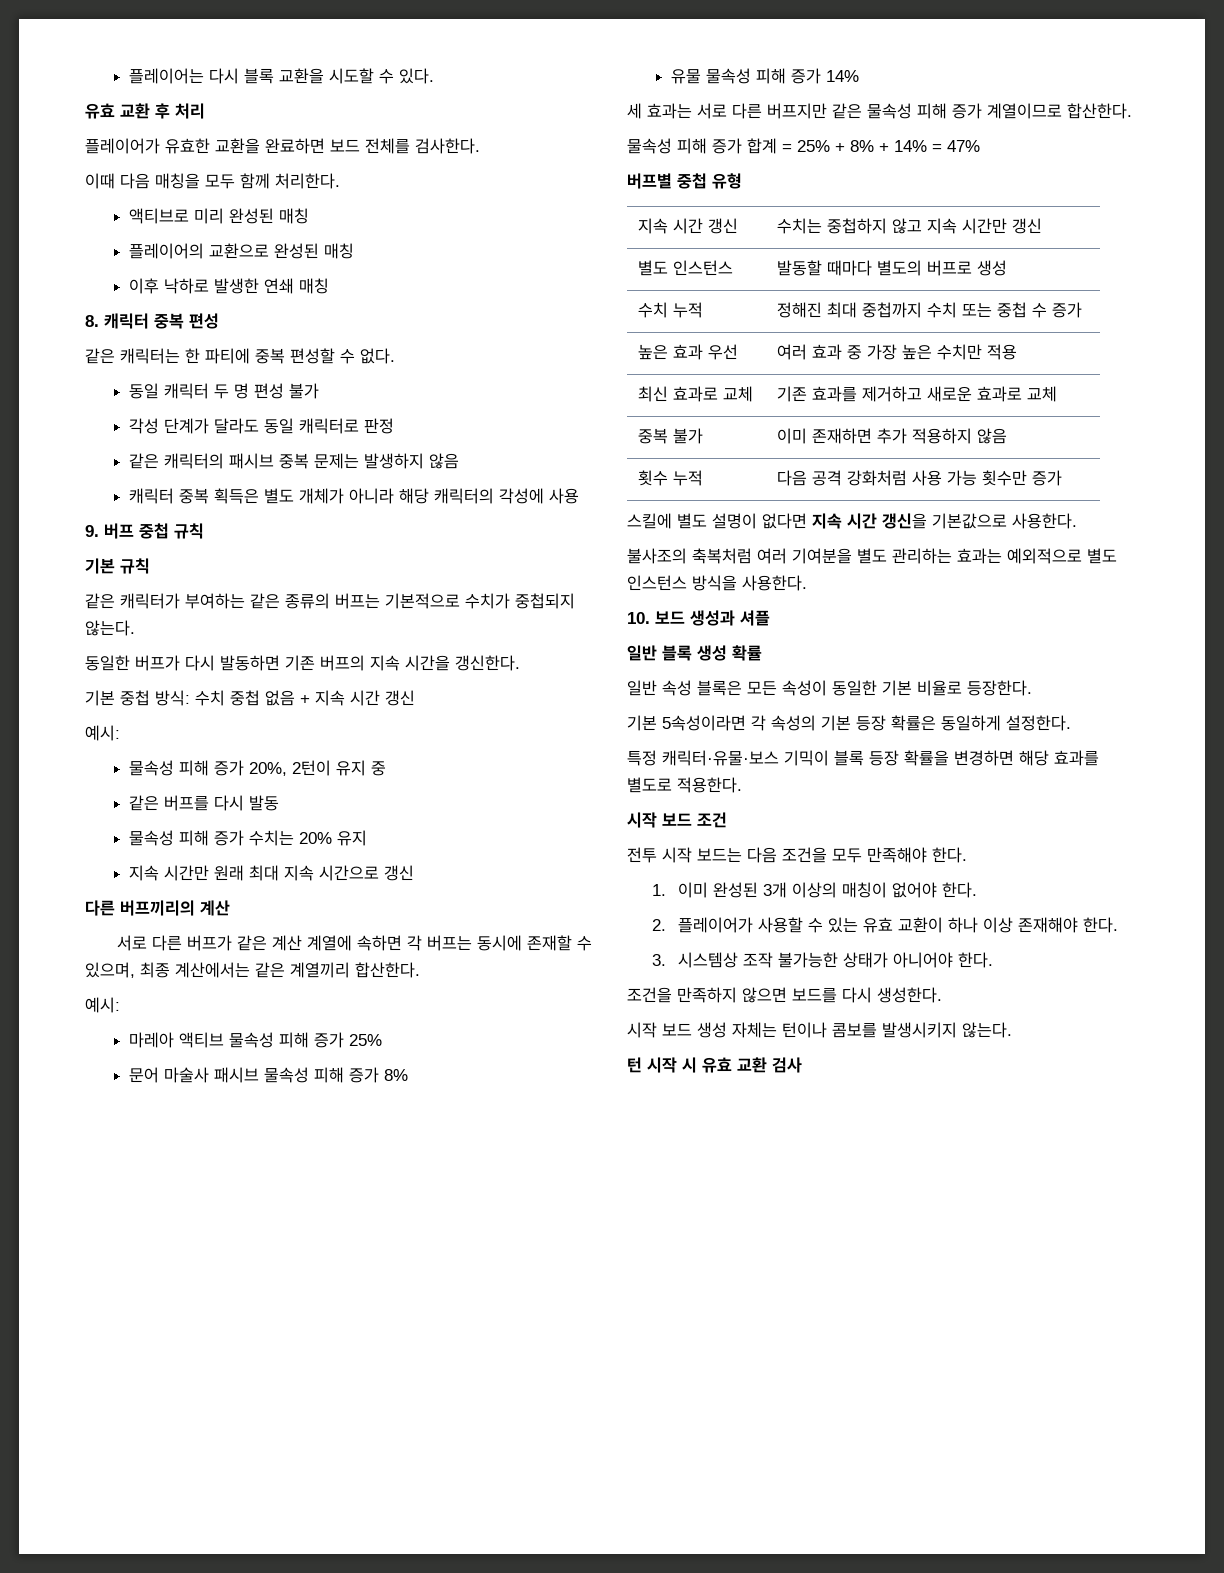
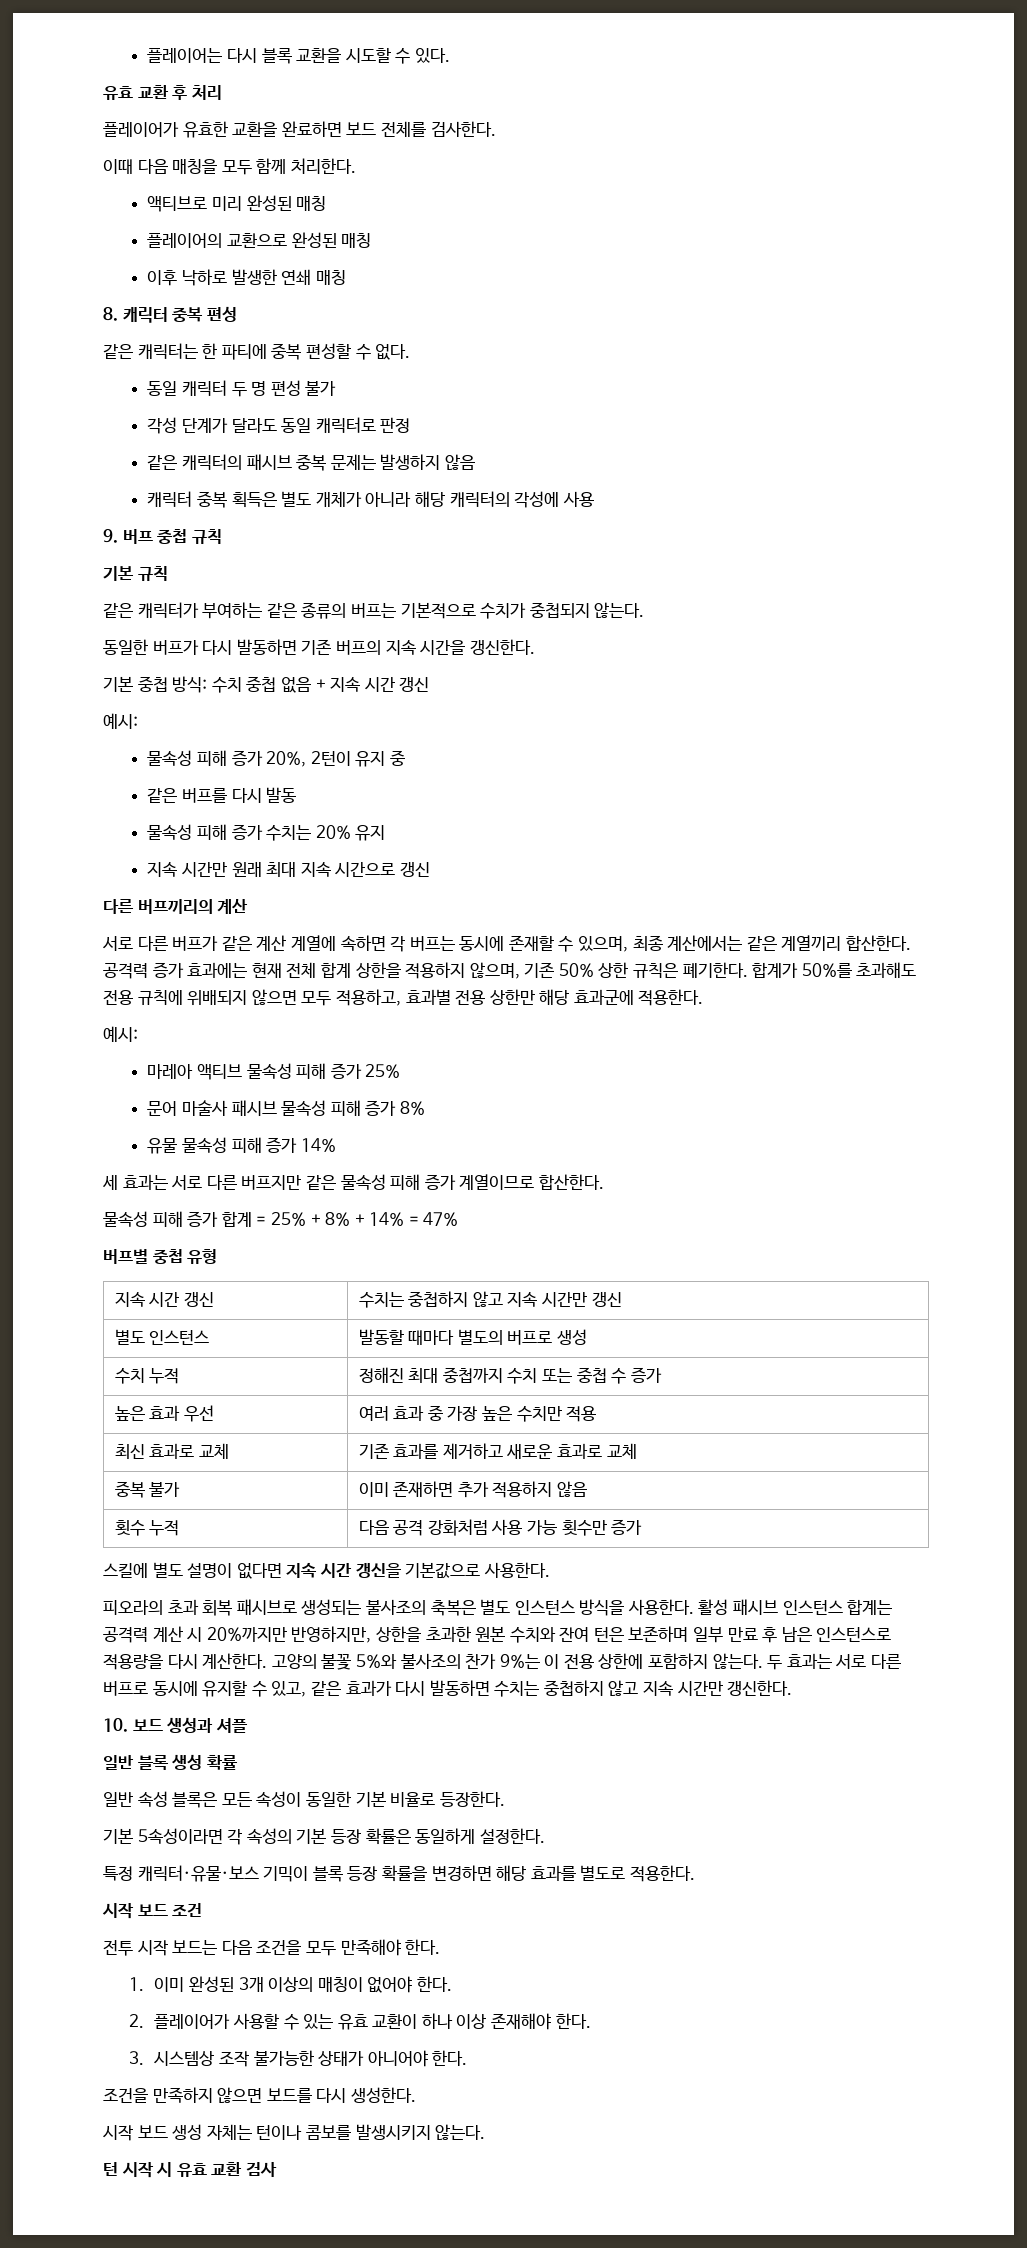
+ 공격력 증가 효과에는 현재 전체 합계 상한을 적용하지 않으며, 기존 50% 상한 규칙은 폐기한다. 합계가 50%를 초과해도 전용 규칙에 위배되지 않으면 모두 적용하고, 효과별 전용 상한만 해당 효과군에 적용한다.
- 불사조의 축복처럼 여러 기여분을 별도 관리하는 효과는 예외적으로 별도 인스턴스 방식을 사용한다.
+ 피오라의 초과 회복 패시브로 생성되는 불사조의 축복은 별도 인스턴스 방식을 사용한다. 활성 패시브 인스턴스 합계는 공격력 계산 시 20%까지만 반영하지만, 상한을 초과한 원본 수치와 잔여 턴은 보존하며 일부 만료 후 남은 인스턴스로 적용량을 다시 계산한다. 고양의 불꽃 5%와 불사조의 찬가 9%는 이 전용 상한에 포함하지 않는다. 두 효과는 서로 다른 버프로 동시에 유지할 수 있고, 같은 효과가 다시 발동하면 수치는 중첩하지 않고 지속 시간만 갱신한다.

